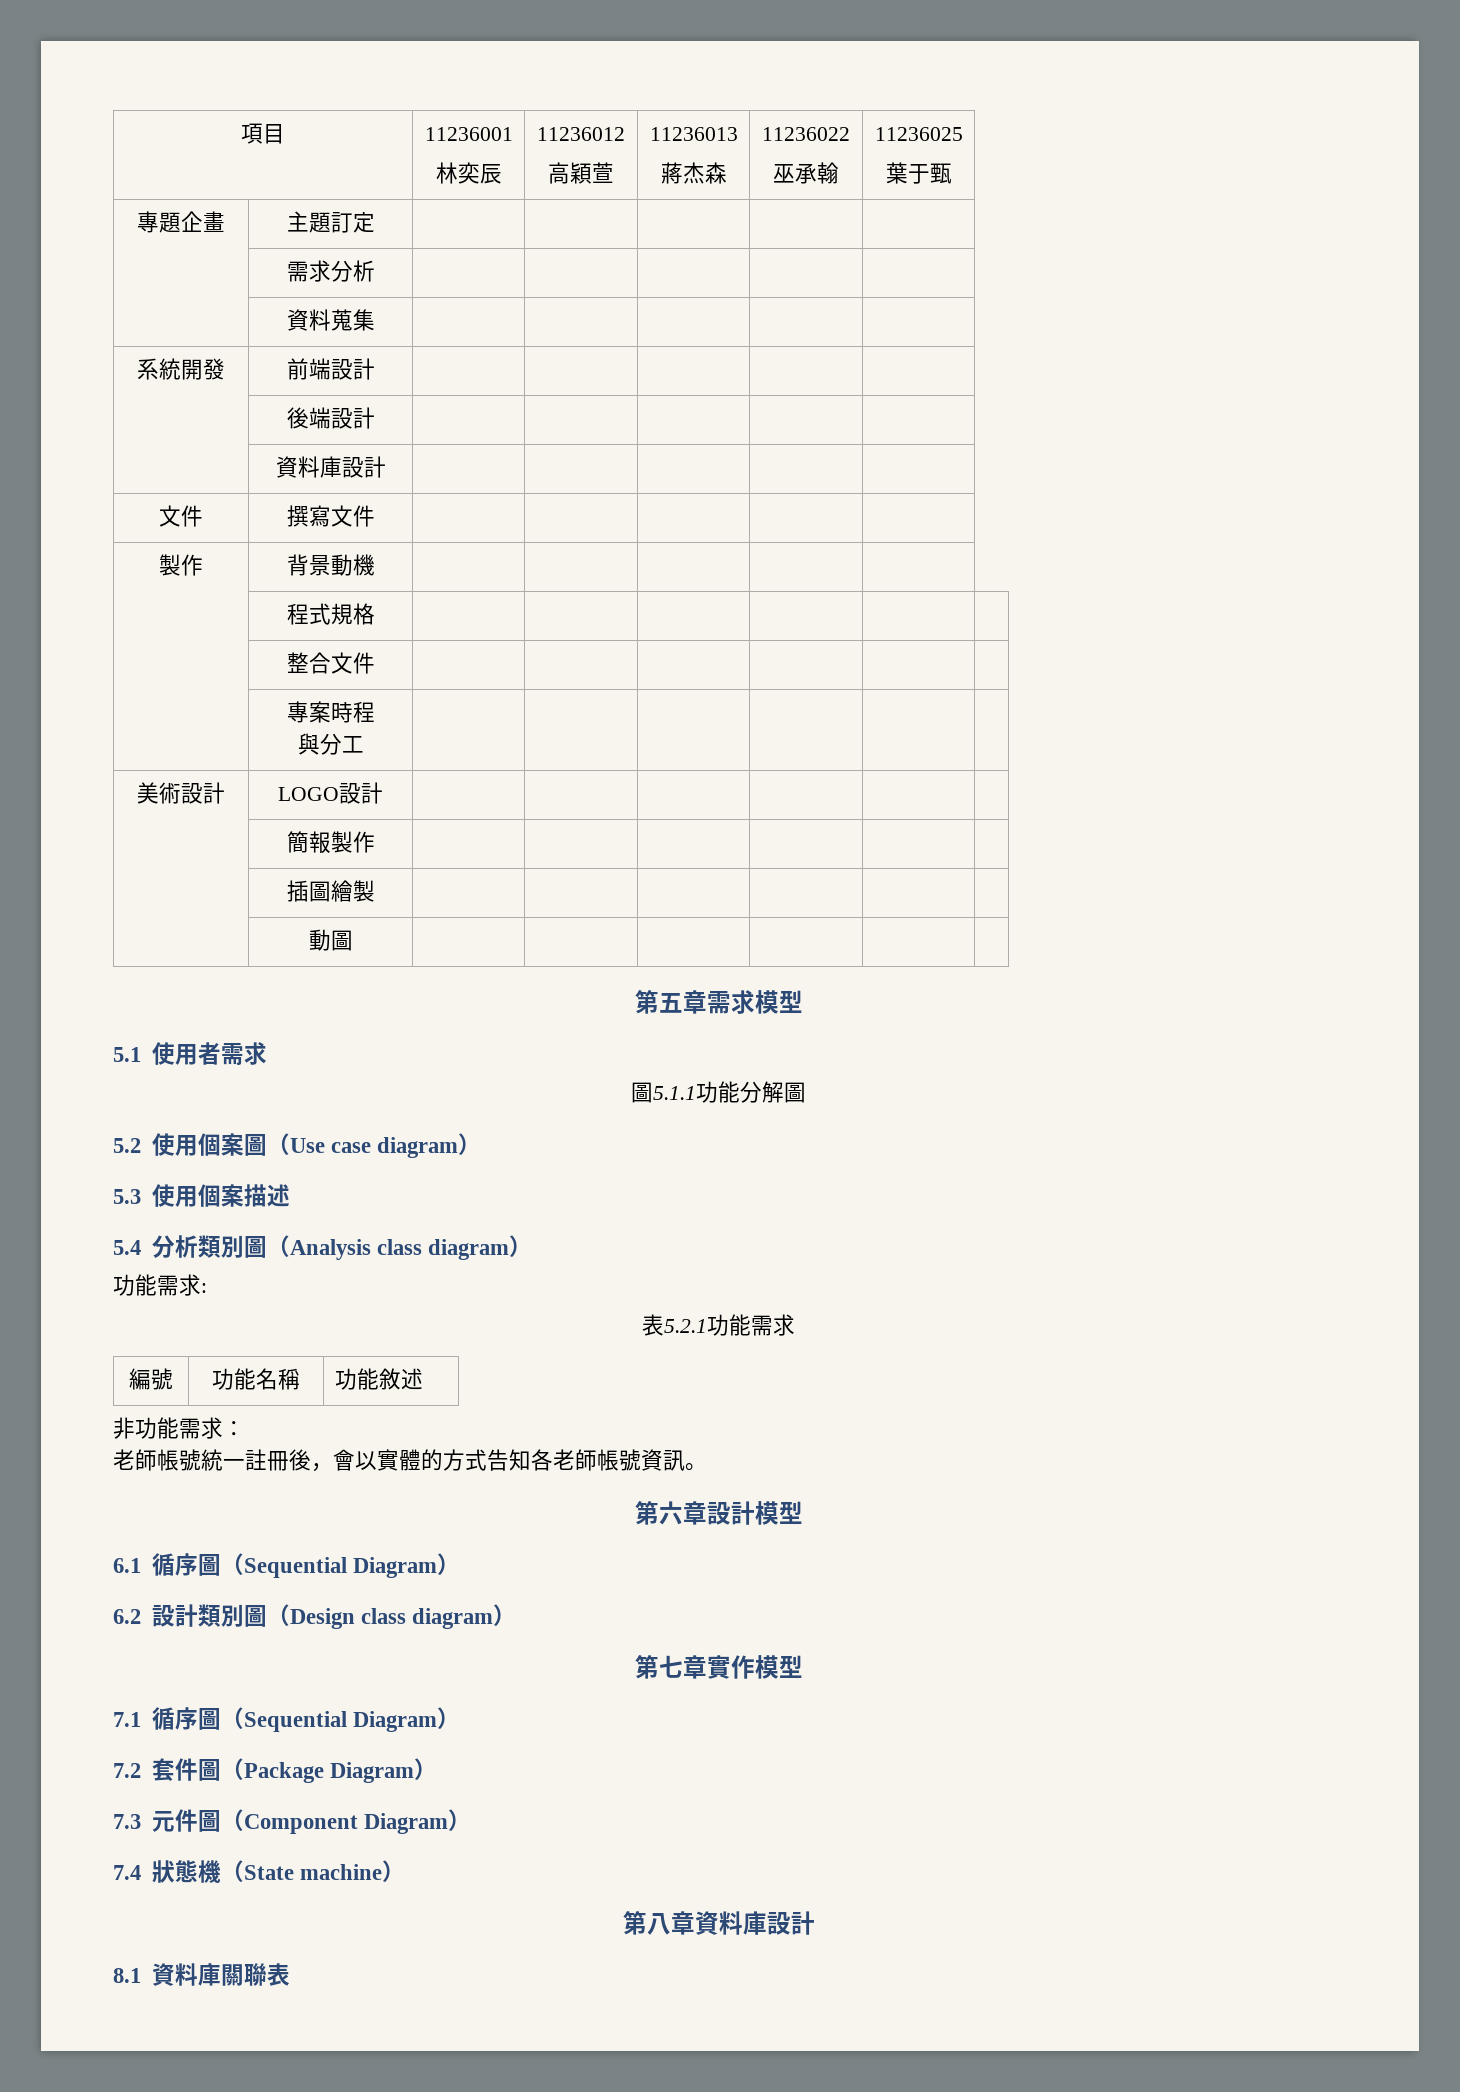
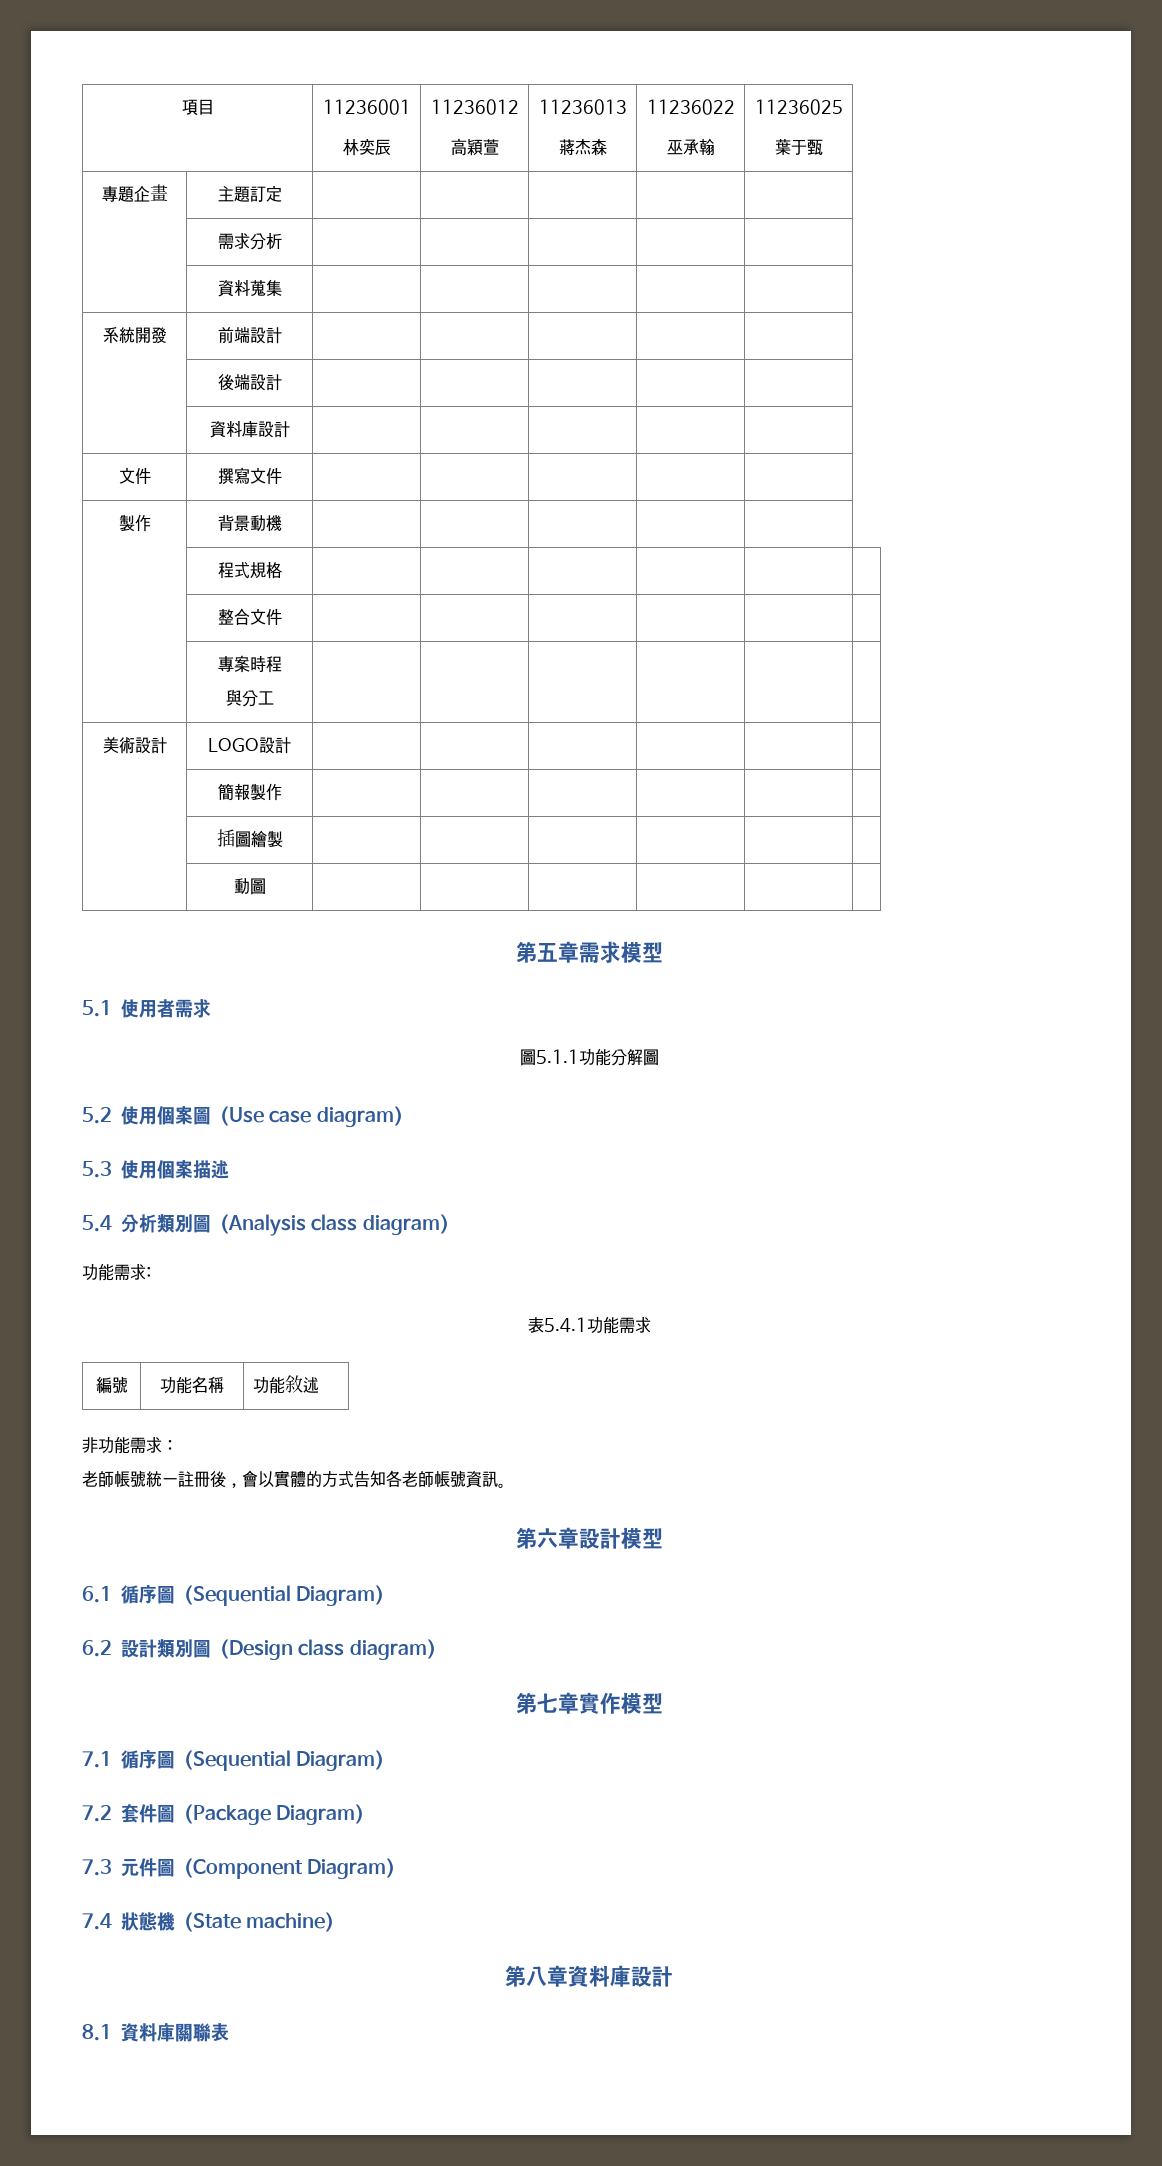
- 表5.2.1功能需求
+ 表5.4.1功能需求

